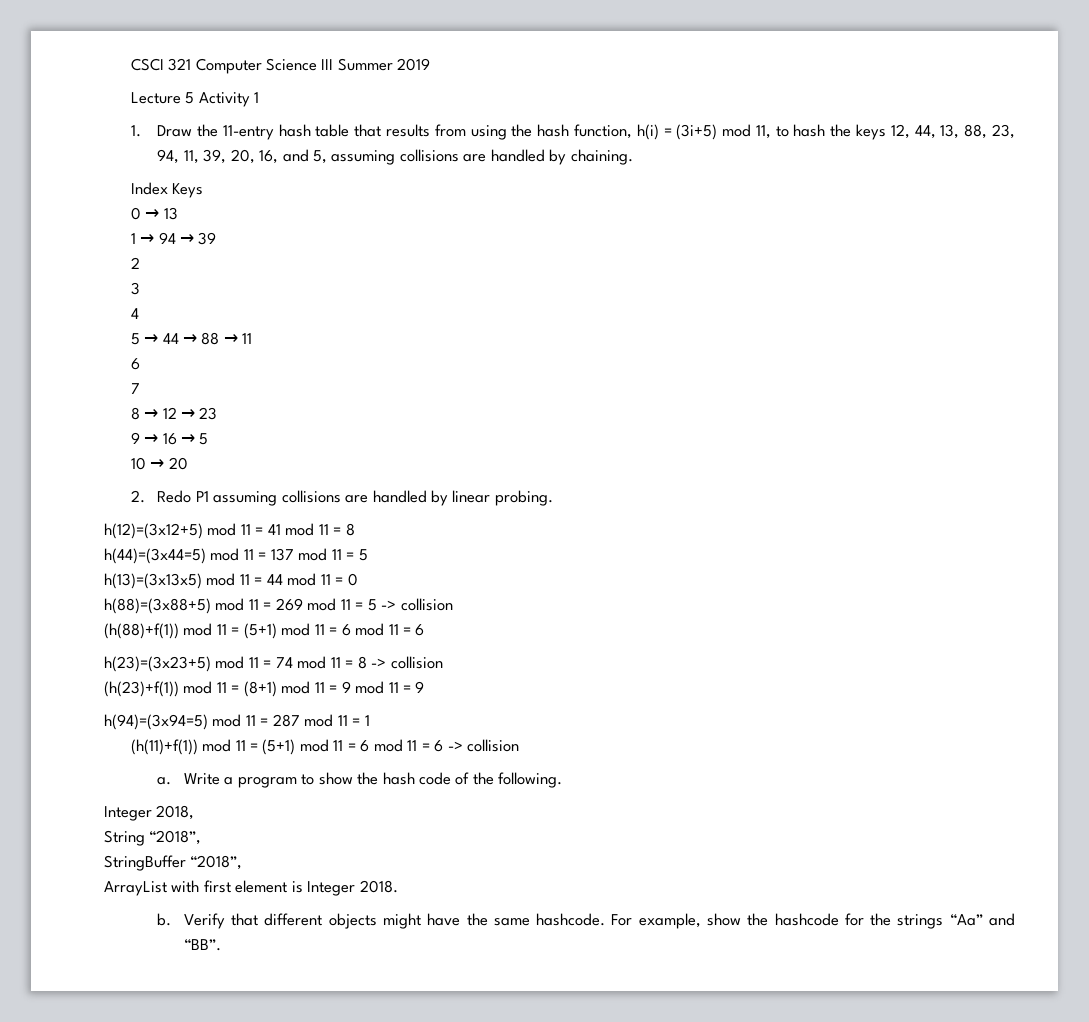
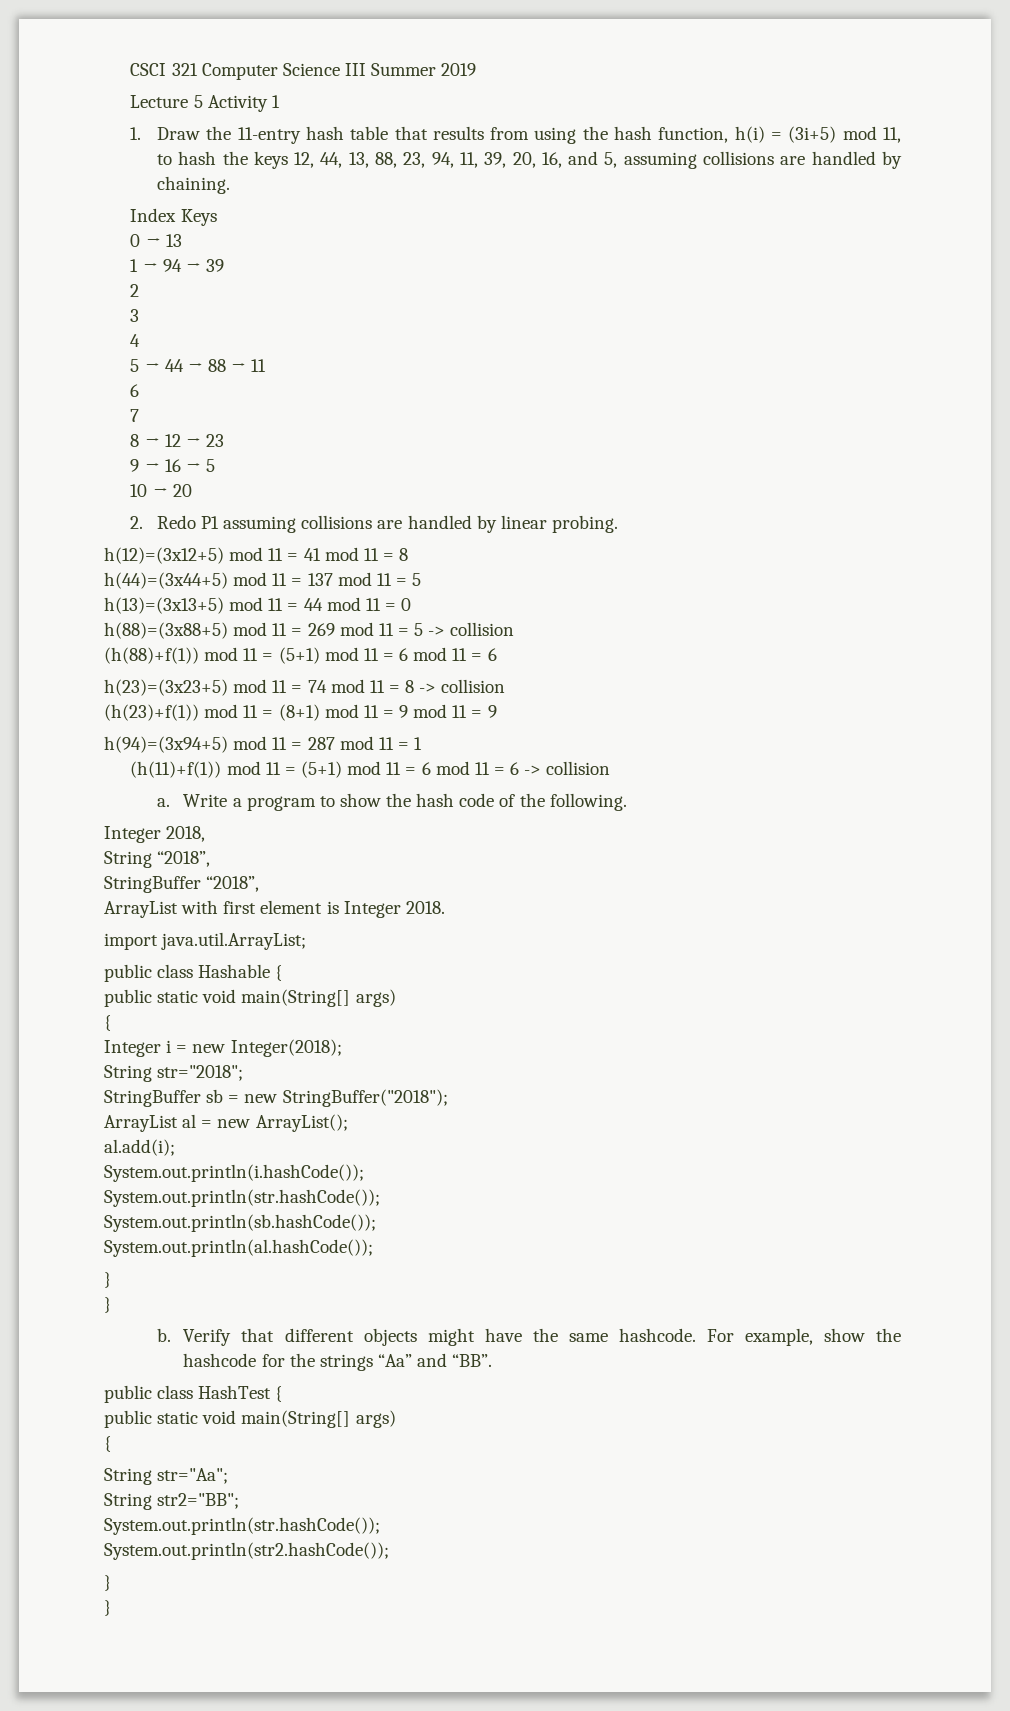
- h(44)=(3x44=5) mod 11 = 137 mod 11 = 5
+ h(44)=(3x44+5) mod 11 = 137 mod 11 = 5
- h(13)=(3x13x5) mod 11 = 44 mod 11 = 0
+ h(13)=(3x13+5) mod 11 = 44 mod 11 = 0
- h(94)=(3x94=5) mod 11 = 287 mod 11 = 1
+ h(94)=(3x94+5) mod 11 = 287 mod 11 = 1
+ import java.util.ArrayList;
+ public class Hashable {
+ public static void main(String[] args)
+ {
+ Integer i = new Integer(2018);
+ String str="2018";
+ StringBuffer sb = new StringBuffer("2018");
+ ArrayList al = new ArrayList();
+ al.add(i);
+ System.out.println(i.hashCode());
+ System.out.println(str.hashCode());
+ System.out.println(sb.hashCode());
+ System.out.println(al.hashCode());
+ }
+ }
+ public class HashTest {
+ public static void main(String[] args)
+ {
+ String str="Aa";
+ String str2="BB";
+ System.out.println(str.hashCode());
+ System.out.println(str2.hashCode());
+ }
+ }

